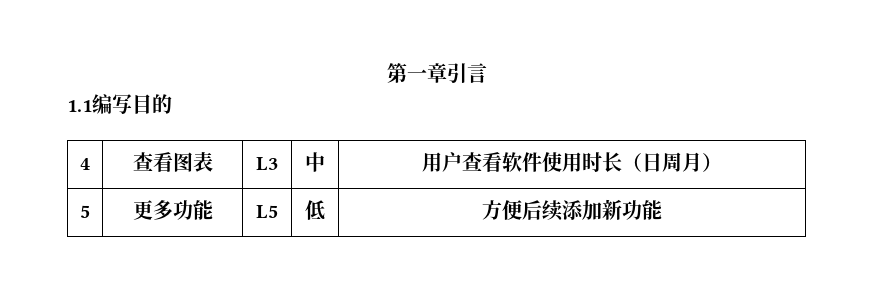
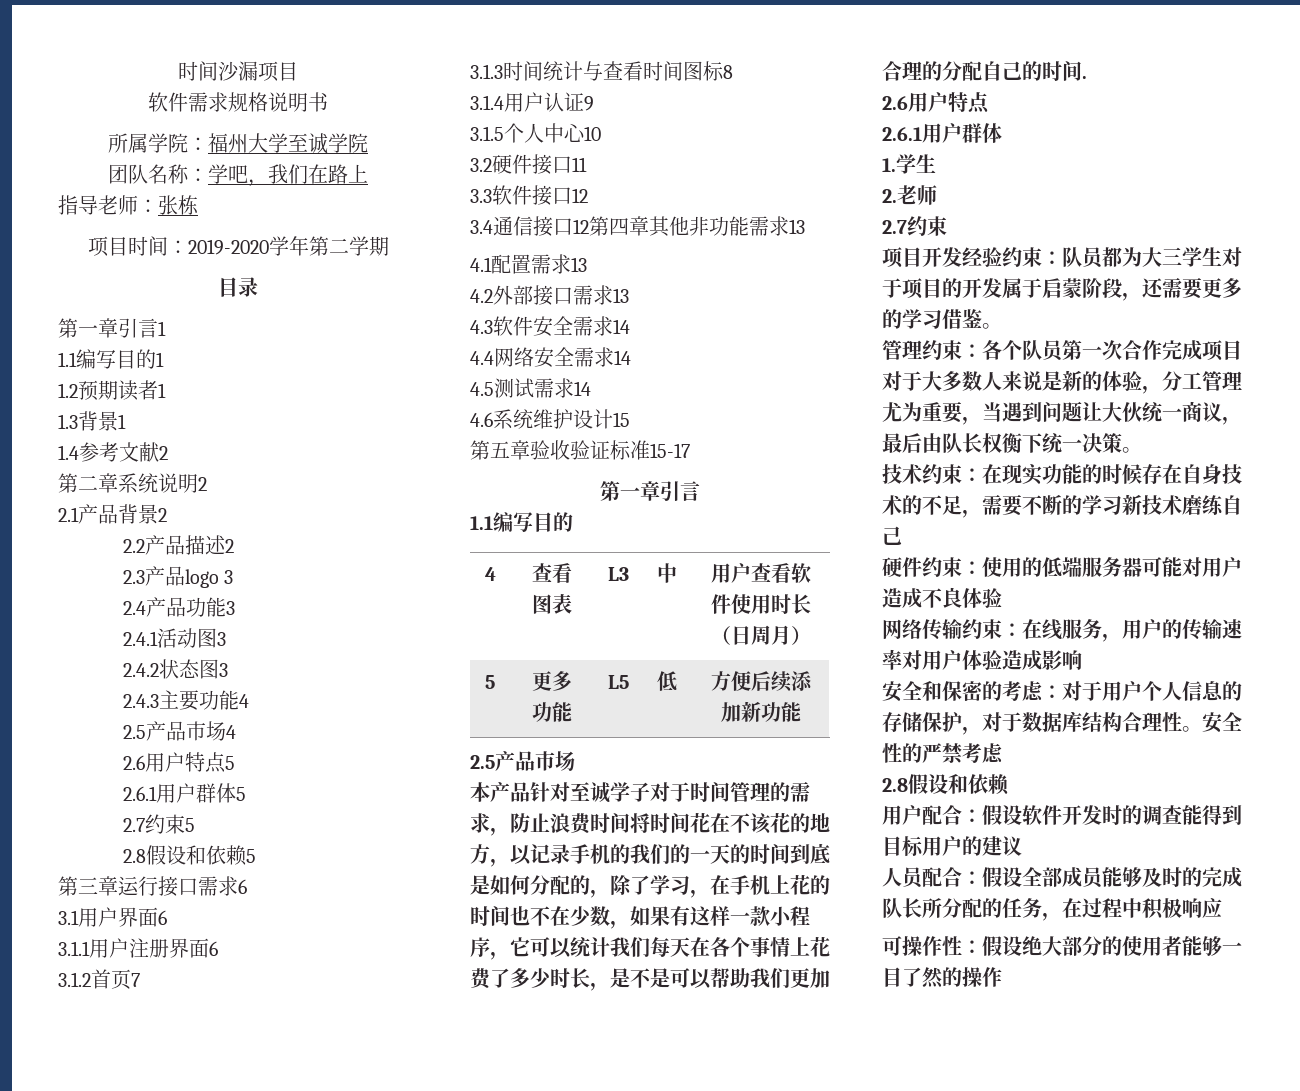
+ 时间沙漏项目
+ 软件需求规格说明书
+ 所属学院：福州大学至诚学院
+ 团队名称：学吧，我们在路上
+ 指导老师：张栋
+ 项目时间：2019-2020学年第二学期
+ 目录
+ 第一章引言1
+ 1.1编写目的1
+ 1.2预期读者1
+ 1.3背景1
+ 1.4参考文献2
+ 第二章系统说明2
+ 2.1产品背景2
+ 2.2产品描述2
+ 2.3产品logo 3
+ 2.4产品功能3
+ 2.4.1活动图3
+ 2.4.2状态图3
+ 2.4.3主要功能4
+ 2.5产品市场4
+ 2.6用户特点5
+ 2.6.1用户群体5
+ 2.7约束5
+ 2.8假设和依赖5
+ 第三章运行接口需求6
+ 3.1用户界面6
+ 3.1.1用户注册界面6
+ 3.1.2首页7
+ 3.1.3时间统计与查看时间图标8
+ 3.1.4用户认证9
+ 3.1.5个人中心10
+ 3.2硬件接口11
+ 3.3软件接口12
+ 3.4通信接口12第四章其他非功能需求13
+ 4.1配置需求13
+ 4.2外部接口需求13
+ 4.3软件安全需求14
+ 4.4网络安全需求14
+ 4.5测试需求14
+ 4.6系统维护设计15
+ 第五章验收验证标准15-17
  5 | 更多功能 | L5 | 低 | 方便后续添加新功能
+ 2.5产品市场
+ 本产品针对至诚学子对于时间管理的需求，防止浪费时间将时间花在不该花的地方，以记录手机的我们的一天的时间到底是如何分配的，除了学习，在手机上花的时间也不在少数，如果有这样一款小程序，它可以统计我们每天在各个事情上花费了多少时长，是不是可以帮助我们更加合理的分配自己的时间.
+ 2.6用户特点
+ 2.6.1用户群体
+ 1.学生
+ 2.老师
+ 2.7约束
+ 项目开发经验约束：队员都为大三学生对于项目的开发属于启蒙阶段，还需要更多的学习借鉴。
+ 管理约束：各个队员第一次合作完成项目对于大多数人来说是新的体验，分工管理尤为重要，当遇到问题让大伙统一商议，最后由队长权衡下统一决策。
+ 技术约束：在现实功能的时候存在自身技术的不足，需要不断的学习新技术磨练自己
+ 硬件约束：使用的低端服务器可能对用户造成不良体验
+ 网络传输约束：在线服务，用户的传输速率对用户体验造成影响
+ 安全和保密的考虑：对于用户个人信息的存储保护，对于数据库结构合理性。安全性的严禁考虑
+ 2.8假设和依赖
+ 用户配合：假设软件开发时的调查能得到目标用户的建议
+ 人员配合：假设全部成员能够及时的完成队长所分配的任务，在过程中积极响应
+ 可操作性：假设绝大部分的使用者能够一目了然的操作

